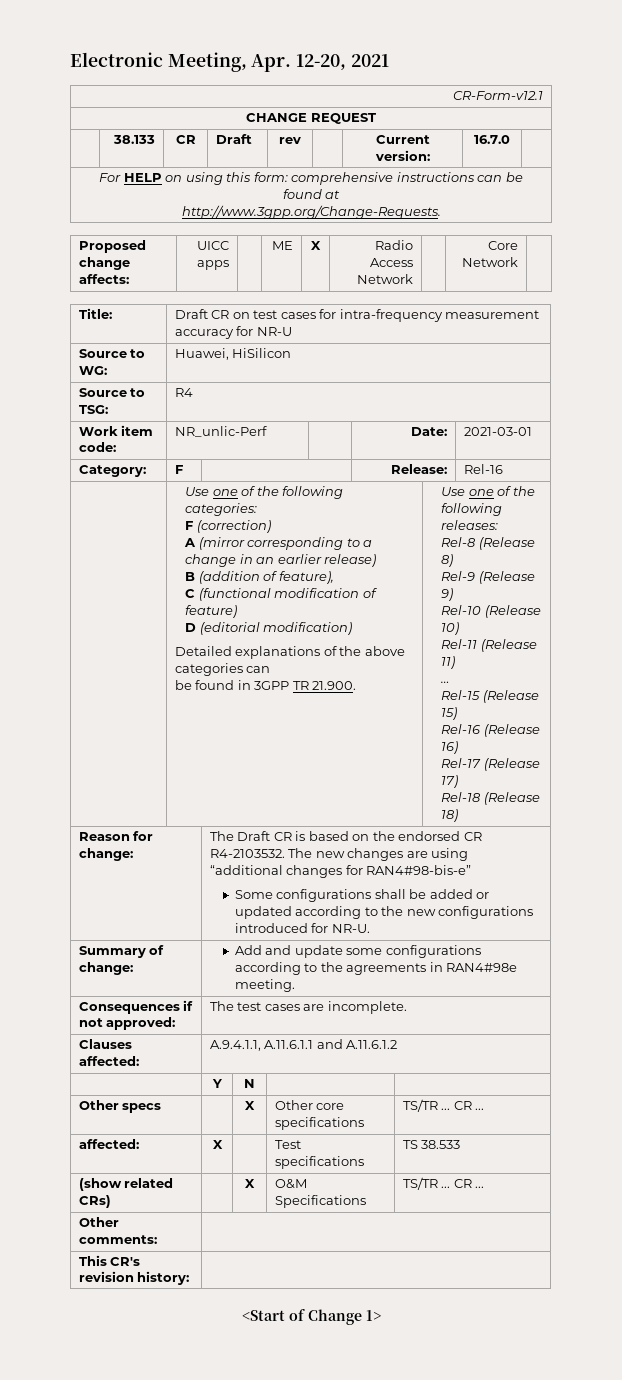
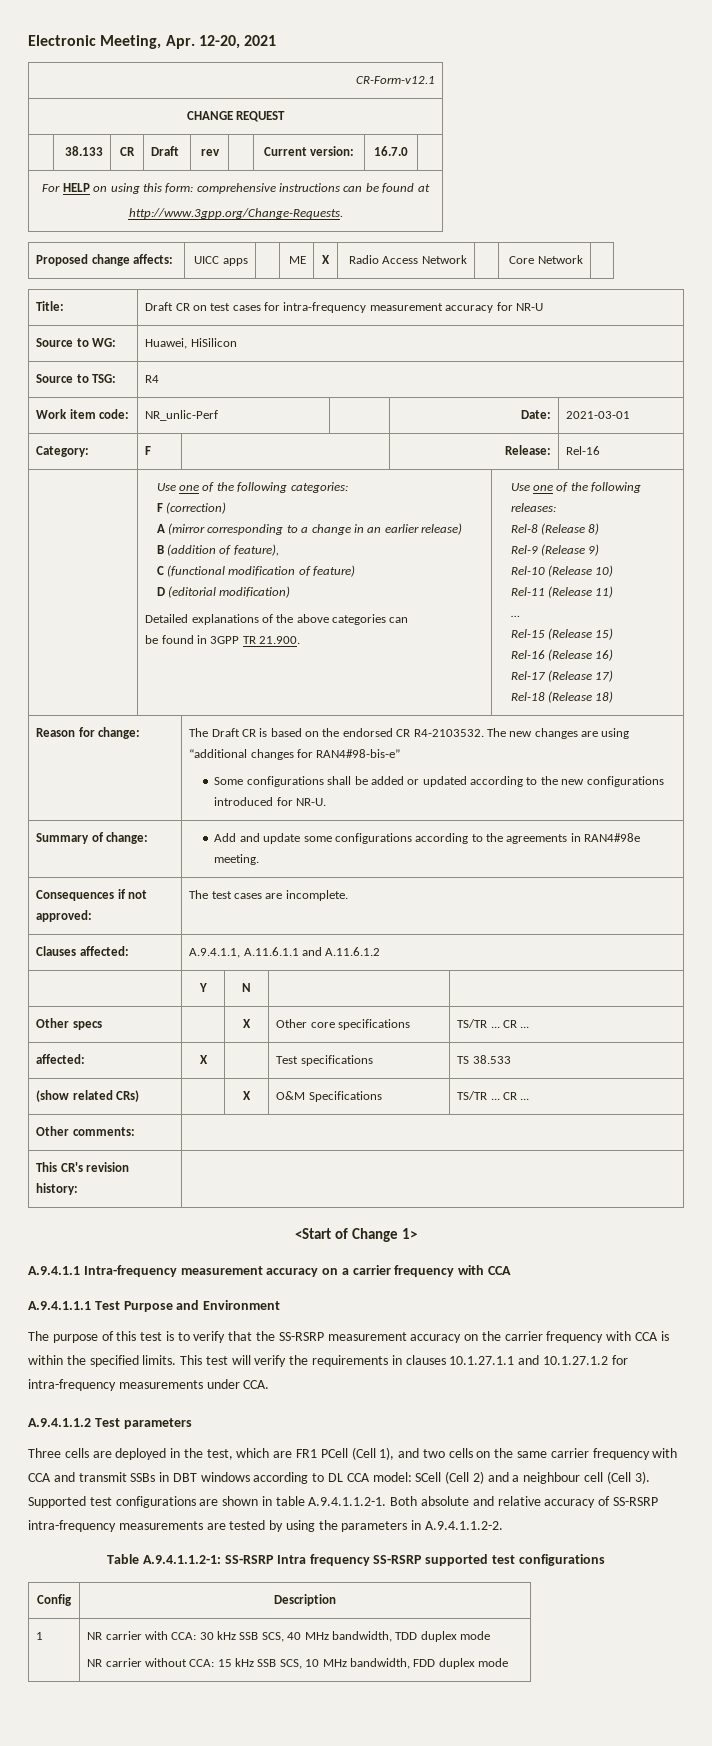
+ A.9.4.1.1 Intra-frequency measurement accuracy on a carrier frequency with CCA
+ A.9.4.1.1.1 Test Purpose and Environment
+ The purpose of this test is to verify that the SS-RSRP measurement accuracy on the carrier frequency with CCA is within the specified limits. This test will verify the requirements in clauses 10.1.27.1.1 and 10.1.27.1.2 for intra-frequency measurements under CCA.
+ A.9.4.1.1.2 Test parameters
+ Three cells are deployed in the test, which are FR1 PCell (Cell 1), and two cells on the same carrier frequency with CCA and transmit SSBs in DBT windows according to DL CCA model: SCell (Cell 2) and a neighbour cell (Cell 3). Supported test configurations are shown in table A.9.4.1.1.2-1. Both absolute and relative accuracy of SS-RSRP intra-frequency measurements are tested by using the parameters in A.9.4.1.1.2-2.
+ Table A.9.4.1.1.2-1: SS-RSRP Intra frequency SS-RSRP supported test configurations
+ Config | Description
+ 1 | NR carrier with CCA: 30 kHz SSB SCS, 40 MHz bandwidth, TDD duplex mode
+ NR carrier without CCA: 15 kHz SSB SCS, 10 MHz bandwidth, FDD duplex mode

